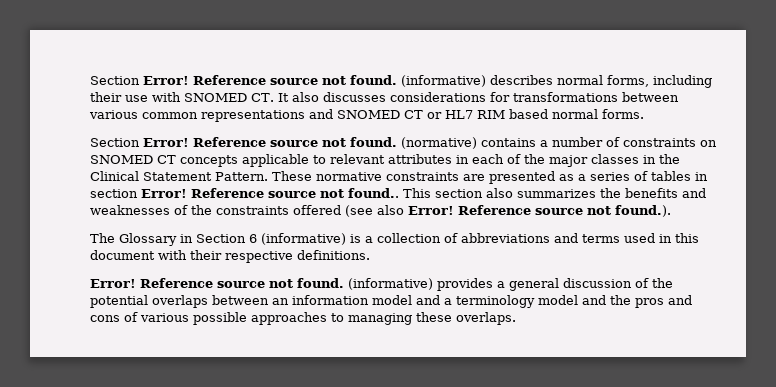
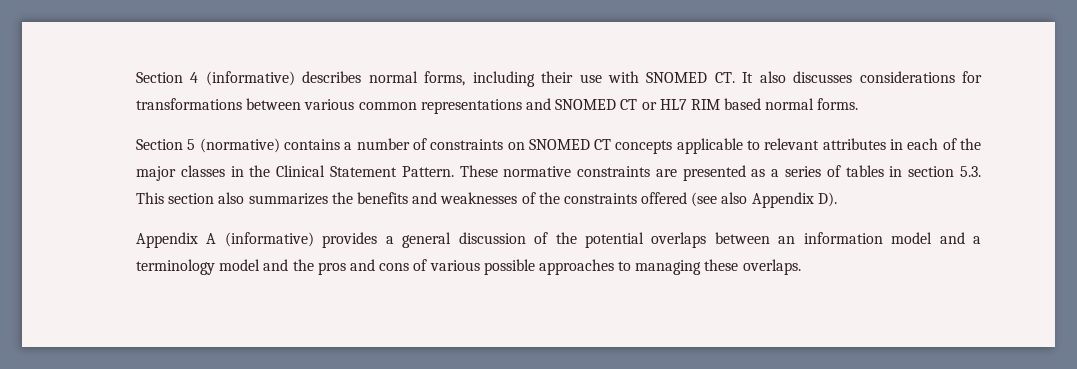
- Section Error! Reference source not found. (informative) describes normal forms, including their use with SNOMED CT. It also discusses considerations for transformations between various common representations and SNOMED CT or HL7 RIM based normal forms.
+ Section 4 (informative) describes normal forms, including their use with SNOMED CT. It also discusses considerations for transformations between various common representations and SNOMED CT or HL7 RIM based normal forms.
- Section Error! Reference source not found. (normative) contains a number of constraints on SNOMED CT concepts applicable to relevant attributes in each of the major classes in the Clinical Statement Pattern.
+ Section 5 (normative) contains a number of constraints on SNOMED CT concepts applicable to relevant attributes in each of the major classes in the Clinical Statement Pattern.
- These normative constraints are presented as a series of tables in section Error! Reference source not found.. This section also summarizes the benefits and weaknesses of the constraints offered (see also Error! Reference source not found.).
- The Glossary in Section 6 (informative) is a collection of abbreviations and terms used in this document with their respective definitions.
- Error! Reference source not found. (informative) provides a general discussion of the potential overlaps between an information model and a terminology model and the pros and cons of various possible approaches to managing these overlaps.
+ These normative constraints are presented as a series of tables in section 5.3. This section also summarizes the benefits and weaknesses of the constraints offered (see also Appendix D).
+ Appendix A (informative) provides a general discussion of the potential overlaps between an information model and a terminology model and the pros and cons of various possible approaches to managing these overlaps.

